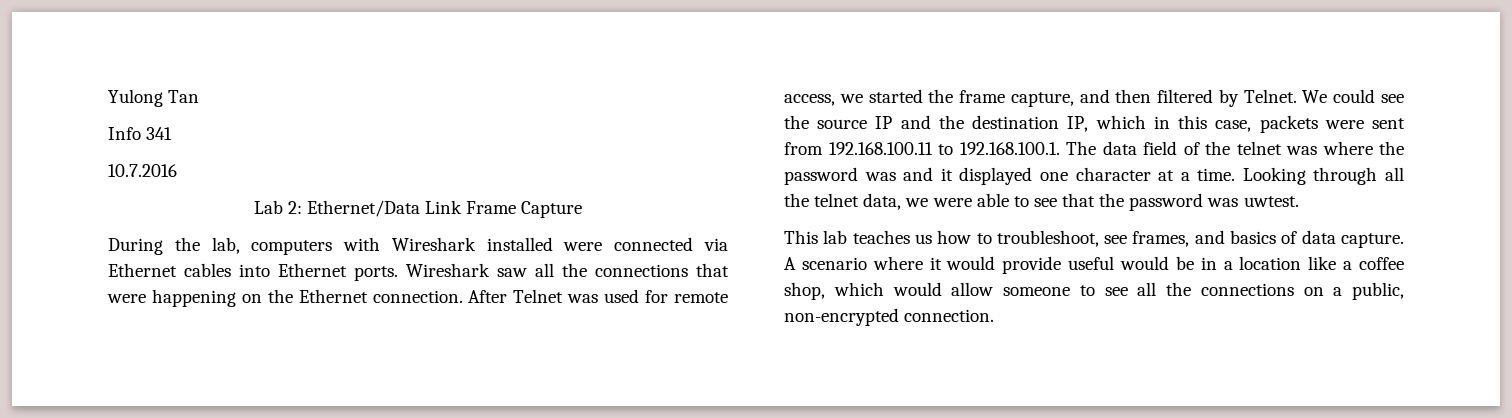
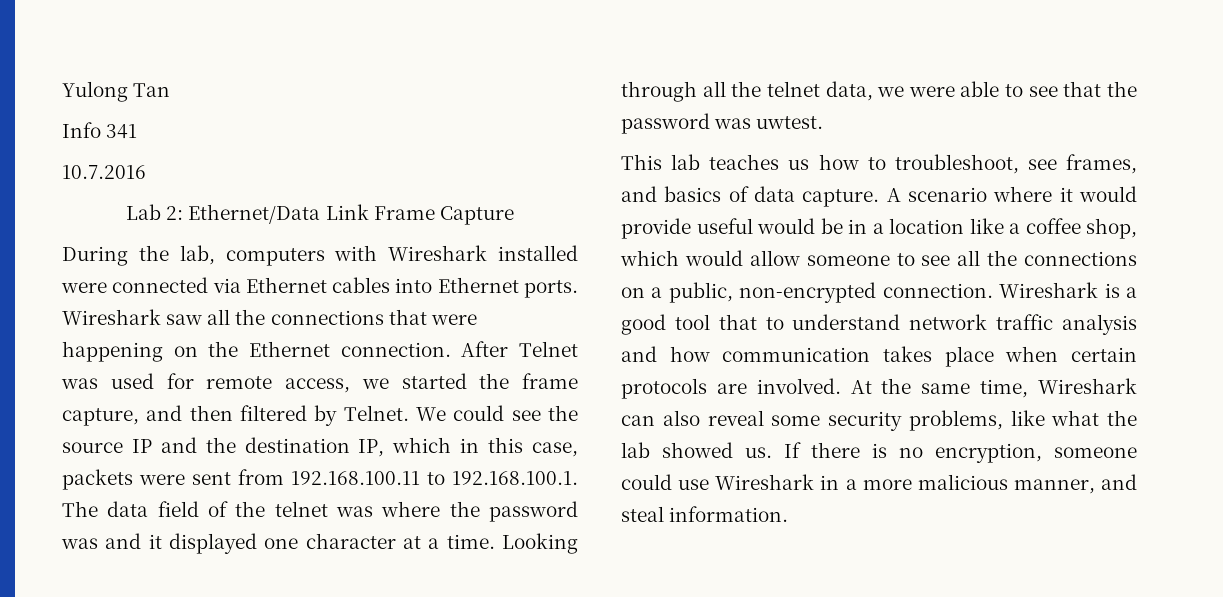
+ Wireshark is a good tool that to understand network traffic analysis and how communication takes place when certain protocols are involved. At the same time, Wireshark can also reveal some security problems, like what the lab showed us. If there is no encryption, someone could use Wireshark in a more malicious manner, and steal information.

